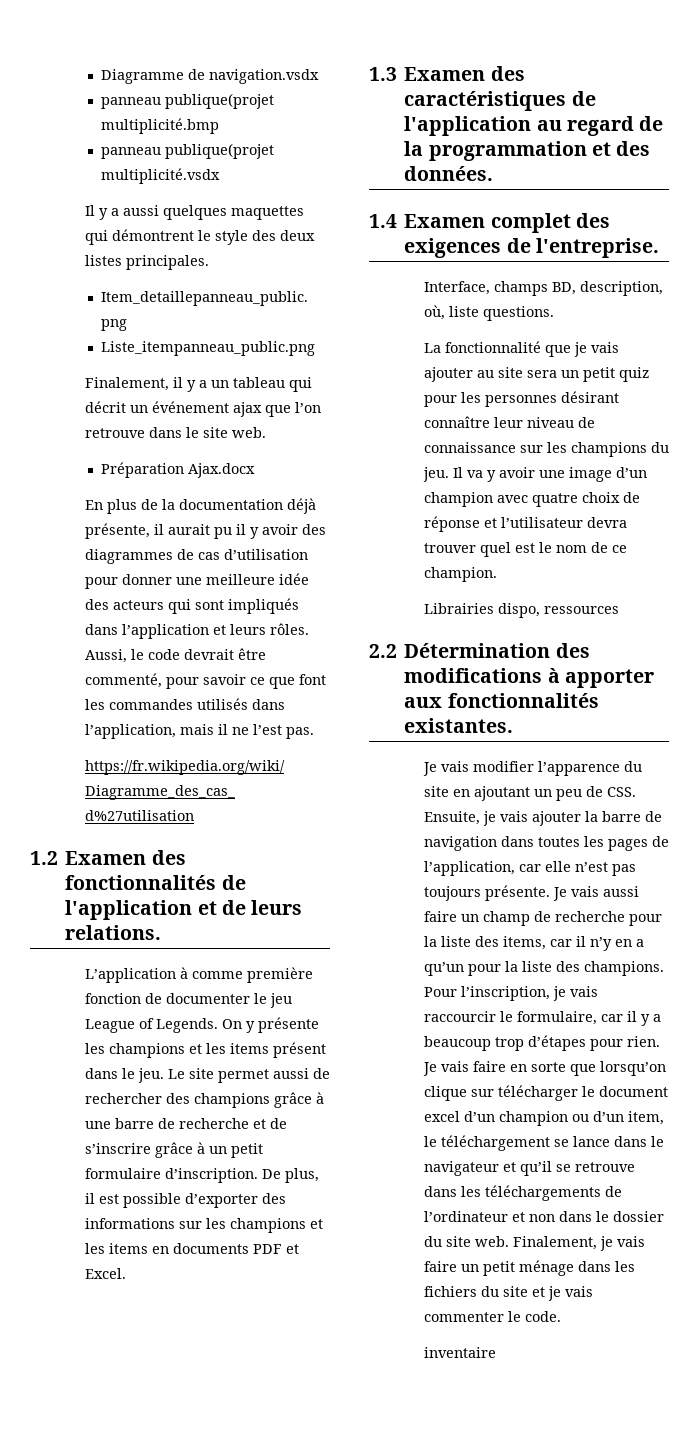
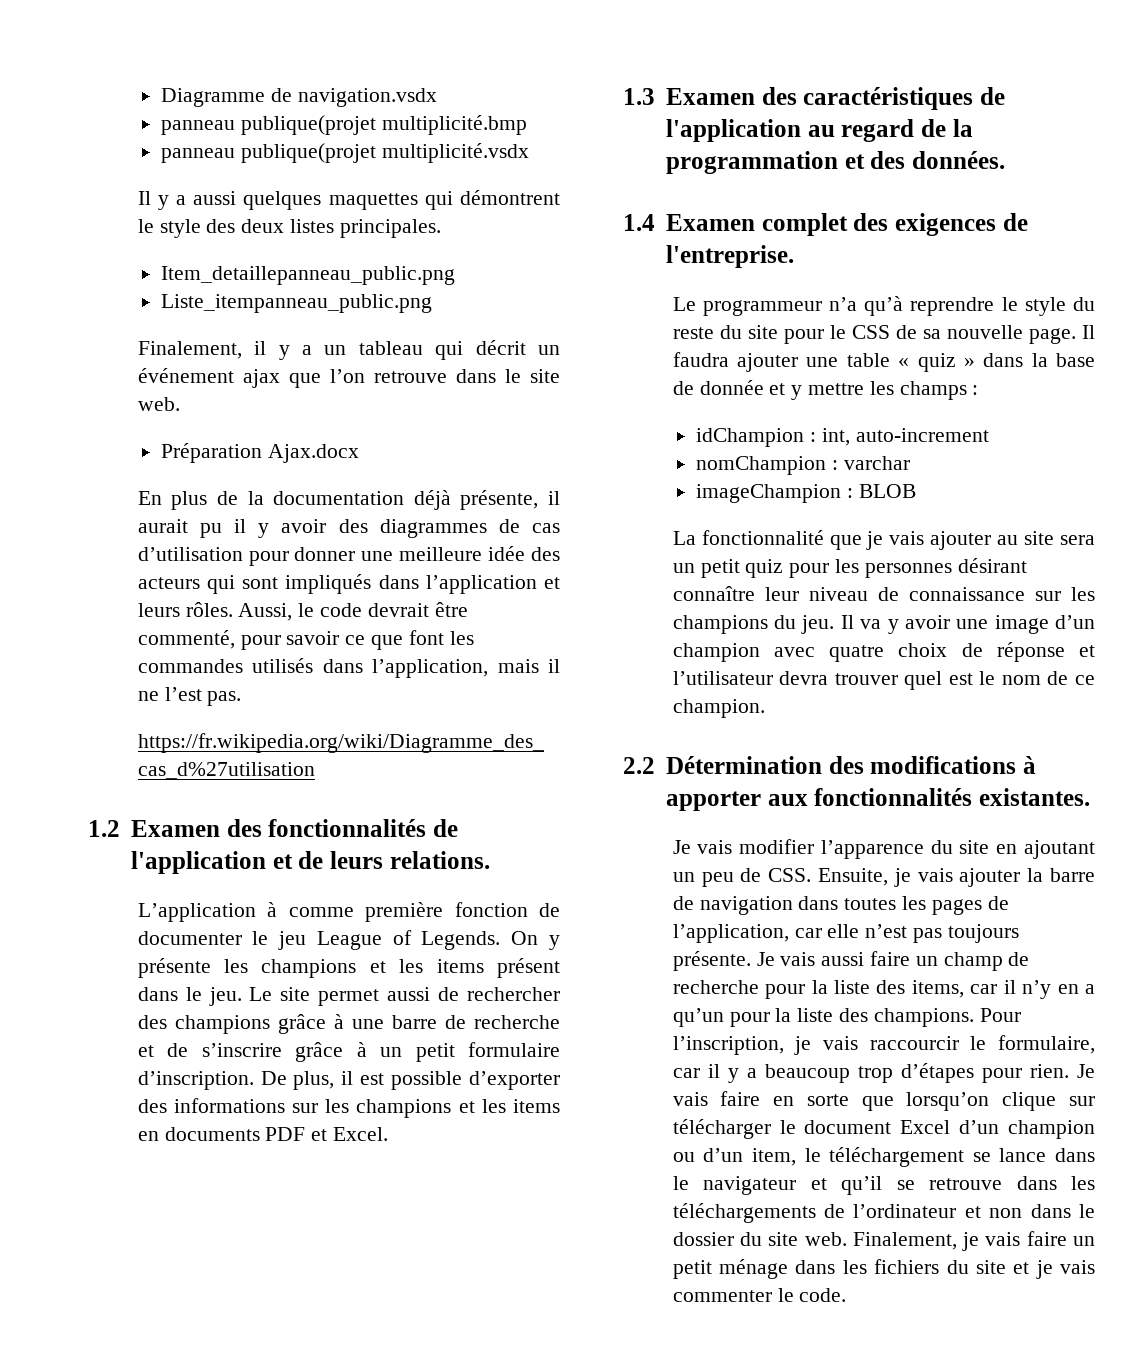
- Interface, champs BD, description, où, liste questions.
+ Le programmeur n’a qu’à reprendre le style du reste du site pour le CSS de sa nouvelle page. Il faudra ajouter une table « quiz » dans la base de donnée et y mettre les champs :
+ idChampion : int, auto-increment
+ nomChampion : varchar
+ imageChampion : BLOB
- Librairies dispo, ressources
- Je vais faire en sorte que lorsqu’on clique sur télécharger le document excel d’un champion ou d’un item, le téléchargement se lance dans le navigateur et qu’il se retrouve dans les téléchargements de l’ordinateur et non dans le dossier du site web.
+ Je vais faire en sorte que lorsqu’on clique sur télécharger le document Excel d’un champion ou d’un item, le téléchargement se lance dans le navigateur et qu’il se retrouve dans les téléchargements de l’ordinateur et non dans le dossier du site web.
- inventaire

